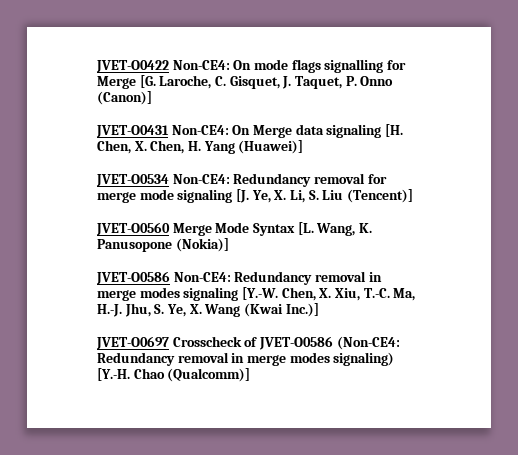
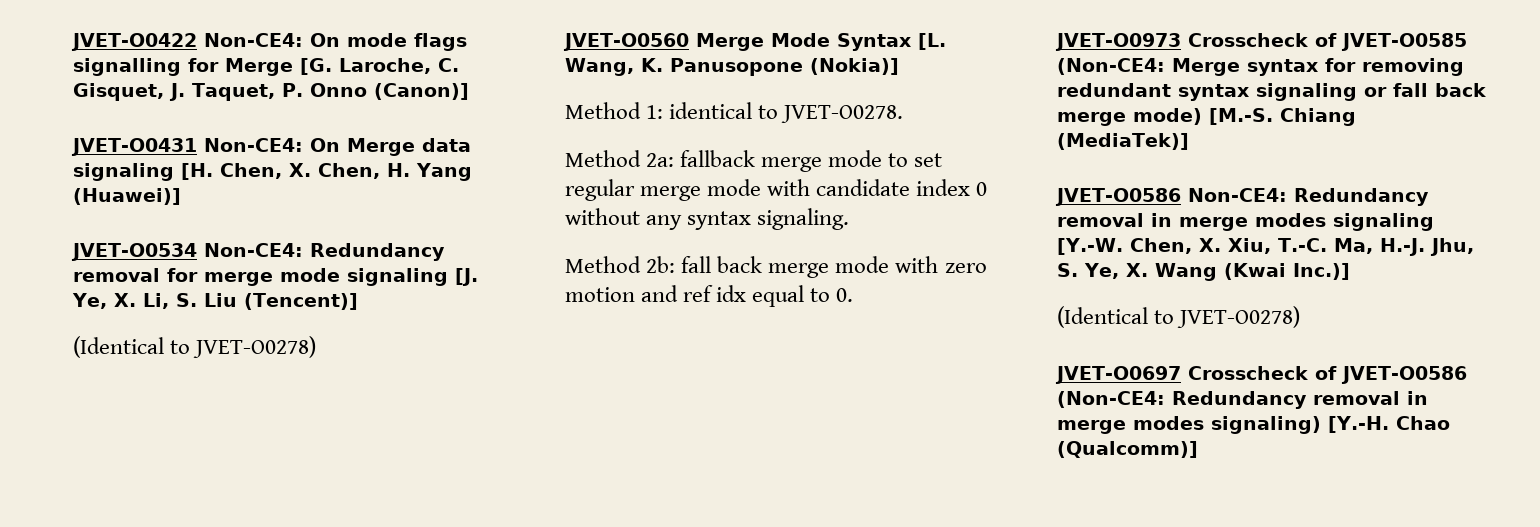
  JVET-O0534 Non-CE4: Redundancy removal for merge mode signaling [J. Ye, X. Li, S. Liu (Tencent)]
+ (Identical to JVET-O0278)
+ Method 1: identical to JVET-O0278.
+ Method 2a: fallback merge mode to set regular merge mode with candidate index 0 without any syntax signaling.
+ Method 2b: fall back merge mode with zero motion and ref idx equal to 0.
+ JVET-O0973 Crosscheck of JVET-O0585 (Non-CE4: Merge syntax for removing redundant syntax signaling or fall back merge mode) [M.-S. Chiang (MediaTek)]
  JVET-O0586 Non-CE4: Redundancy removal in merge modes signaling [Y.-W. Chen, X. Xiu, T.-C. Ma, H.-J. Jhu, S. Ye, X. Wang (Kwai Inc.)]
+ (Identical to JVET-O0278)

